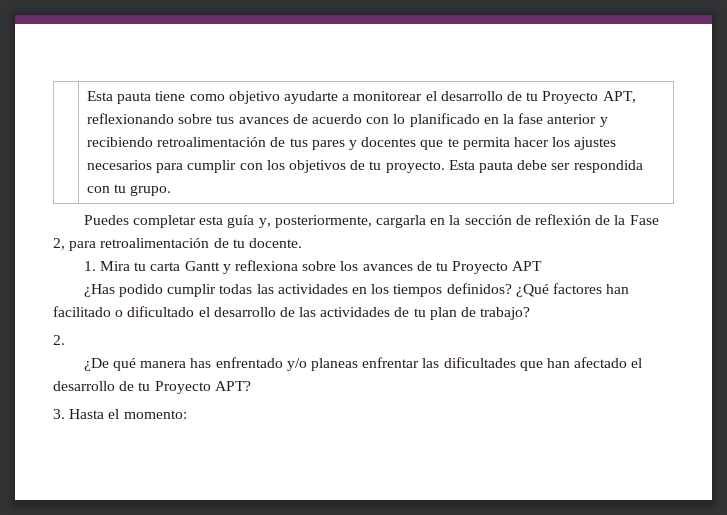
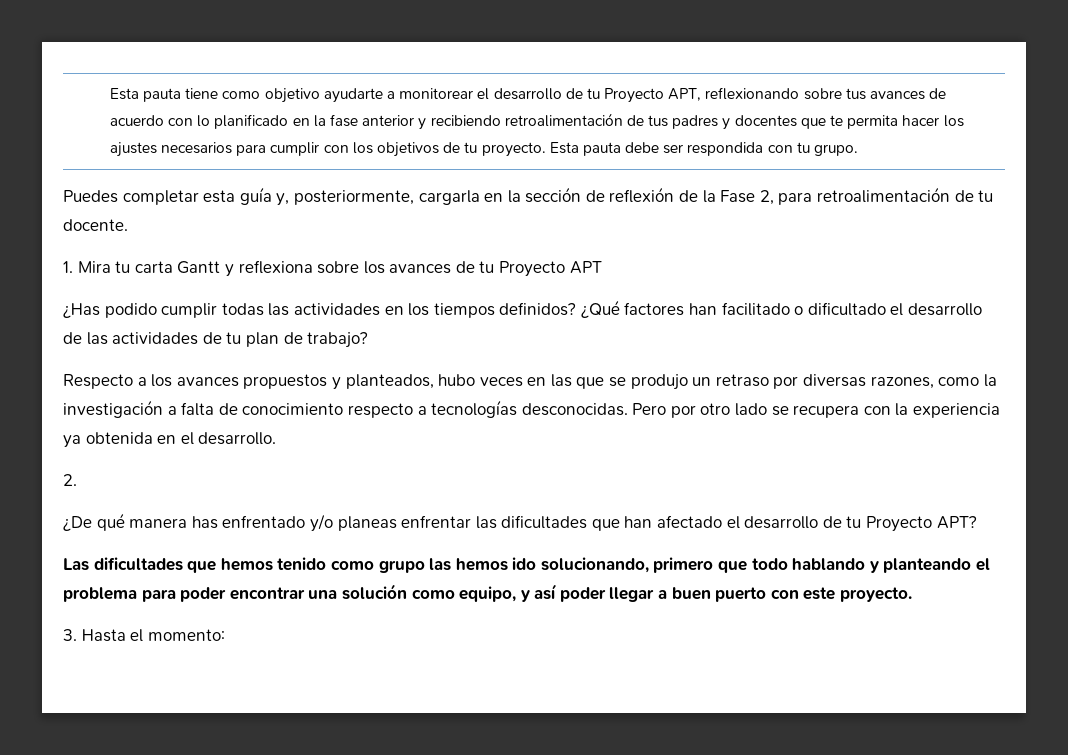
- Esta pauta tiene como objetivo ayudarte a monitorear el desarrollo de tu Proyecto APT, reflexionando sobre tus avances de acuerdo con lo planificado en la fase anterior y recibiendo retroalimentación de tus pares y docentes que te permita hacer los ajustes necesarios para cumplir con los objetivos de tu proyecto.
+ Esta pauta tiene como objetivo ayudarte a monitorear el desarrollo de tu Proyecto APT, reflexionando sobre tus avances de acuerdo con lo planificado en la fase anterior y recibiendo retroalimentación de tus padres y docentes que te permita hacer los ajustes necesarios para cumplir con los objetivos de tu proyecto.
+ Respecto a los avances propuestos y planteados, hubo veces en las que se produjo un retraso por diversas razones, como la investigación a falta de conocimiento respecto a tecnologías desconocidas. Pero por otro lado se recupera con la experiencia ya obtenida en el desarrollo.
+ Las dificultades que hemos tenido como grupo las hemos ido solucionando, primero que todo hablando y planteando el problema para poder encontrar una solución como equipo, y así poder llegar a buen puerto con este proyecto.

